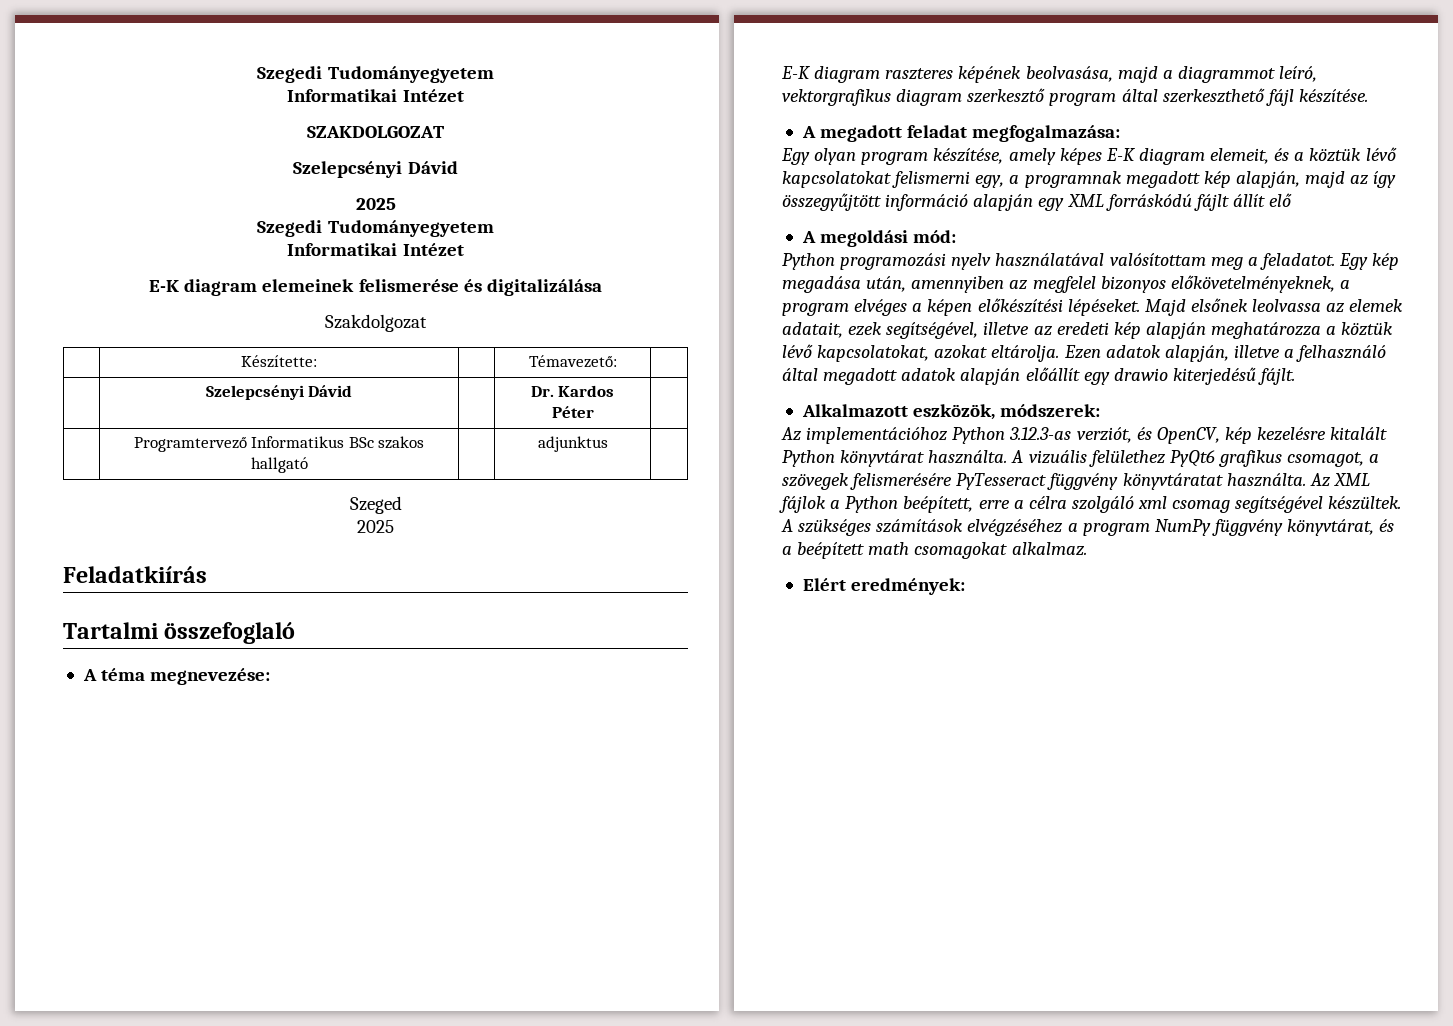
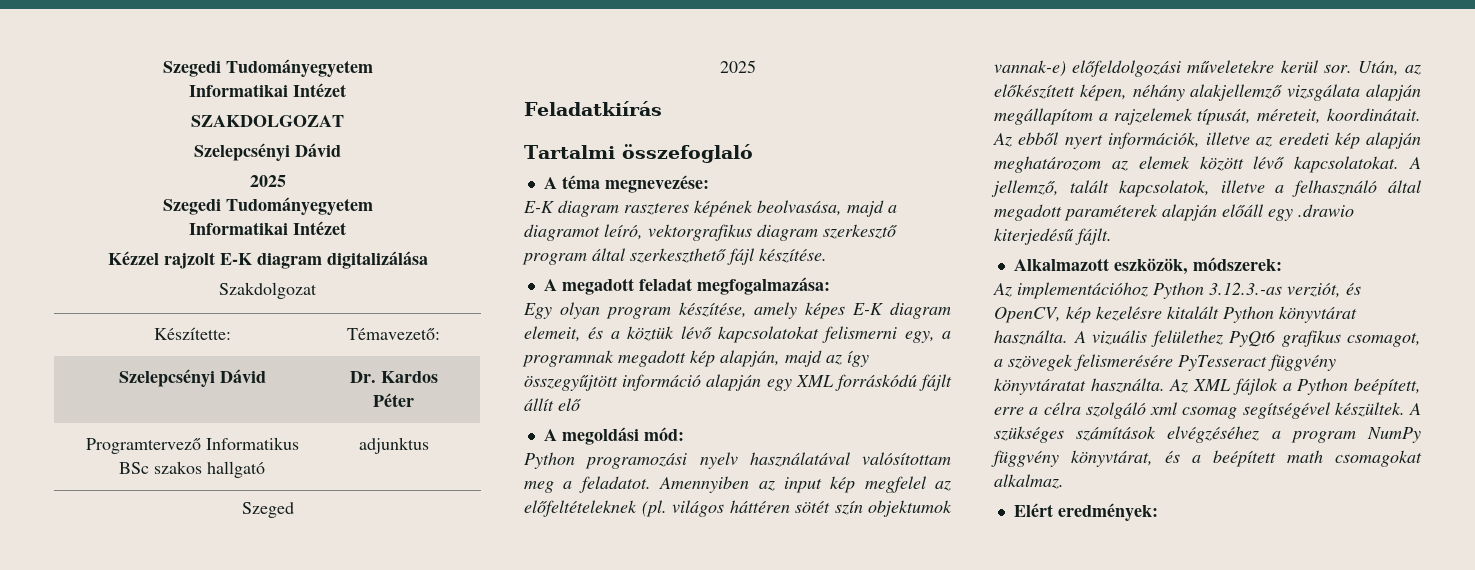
- E-K diagram elemeinek felismerése és digitalizálása
+ Kézzel rajzolt E-K diagram digitalizálása
- E-K diagram raszteres képének beolvasása, majd a diagrammot leíró, vektorgrafikus diagram szerkesztő program által szerkeszthető fájl készítése.
+ E-K diagram raszteres képének beolvasása, majd a diagramot leíró, vektorgrafikus diagram szerkesztő program által szerkeszthető fájl készítése.
- Egy kép megadása után, amennyiben az megfelel bizonyos előkövetelményeknek, a program elvéges a képen előkészítési lépéseket. Majd elsőnek leolvassa az elemek adatait, ezek segítségével, illetve az eredeti kép alapján meghatározza a köztük lévő kapcsolatokat, azokat eltárolja. Ezen adatok alapján, illetve a felhasználó által megadott adatok alapján előállít egy drawio kiterjedésű fájlt.
+ Amennyiben az input kép megfelel az előfeltételeknek (pl. világos háttéren sötét szín objektumok vannak-e) előfeldolgozási műveletekre kerül sor. Után, az előkészített képen, néhány alakjellemző vizsgálata alapján megállapítom a rajzelemek típusát, méreteit, koordinátait. Az ebből nyert információk, illetve az eredeti kép alapján meghatározom az elemek között lévő kapcsolatokat. A jellemző, talált kapcsolatok, illetve a felhasználó által megadott paraméterek alapján előáll egy .drawio kiterjedésű fájlt.
- Az implementációhoz Python 3.12.3-as verziót, és OpenCV, kép kezelésre kitalált Python könyvtárat használta.
+ Az implementációhoz Python 3.12.3.-as verziót, és OpenCV, kép kezelésre kitalált Python könyvtárat használta.

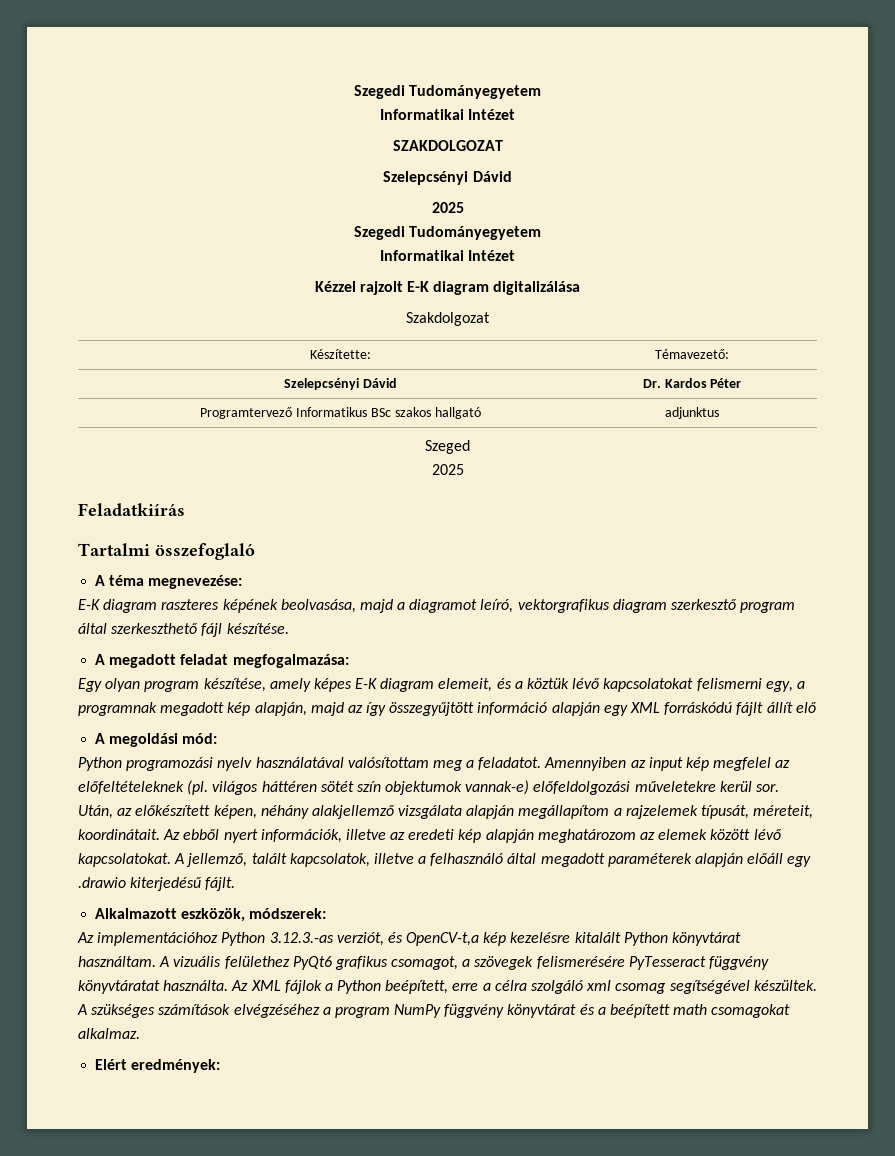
- Az implementációhoz Python 3.12.3.-as verziót, és OpenCV, kép kezelésre kitalált Python könyvtárat használta.
+ Az implementációhoz Python 3.12.3.-as verziót, és OpenCV-t,a kép kezelésre kitalált Python könyvtárat használtam.
- A szükséges számítások elvégzéséhez a program NumPy függvény könyvtárat, és a beépített math csomagokat alkalmaz.
+ A szükséges számítások elvégzéséhez a program NumPy függvény könyvtárat és a beépített math csomagokat alkalmaz.

